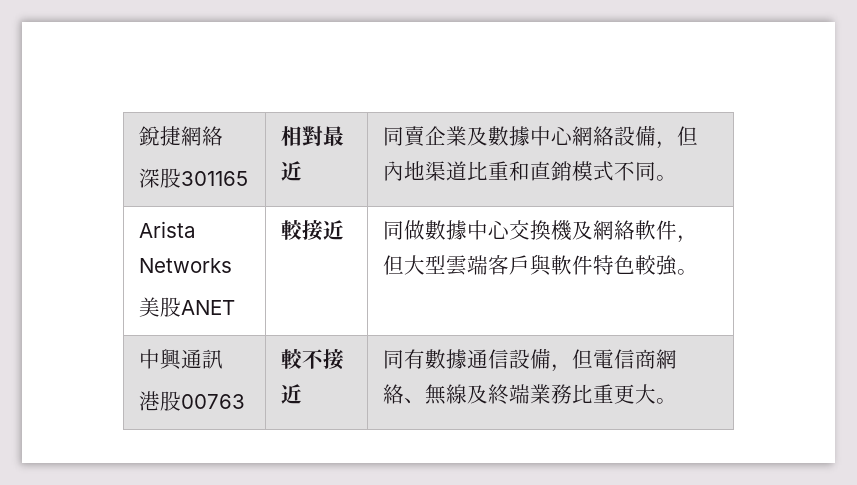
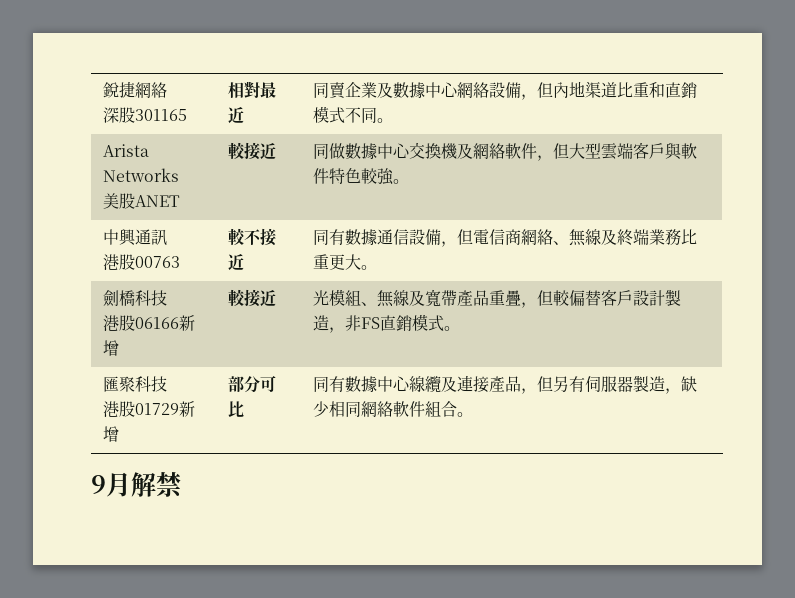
+ 劍橋科技
+ 港股06166新增 | 較接近 | 光模組、無線及寬帶產品重疊，但較偏替客戶設計製造，非FS直銷模式。
+ 匯聚科技
+ 港股01729新增 | 部分可比 | 同有數據中心線纜及連接產品，但另有伺服器製造，缺少相同網絡軟件組合。
+ 9月解禁

